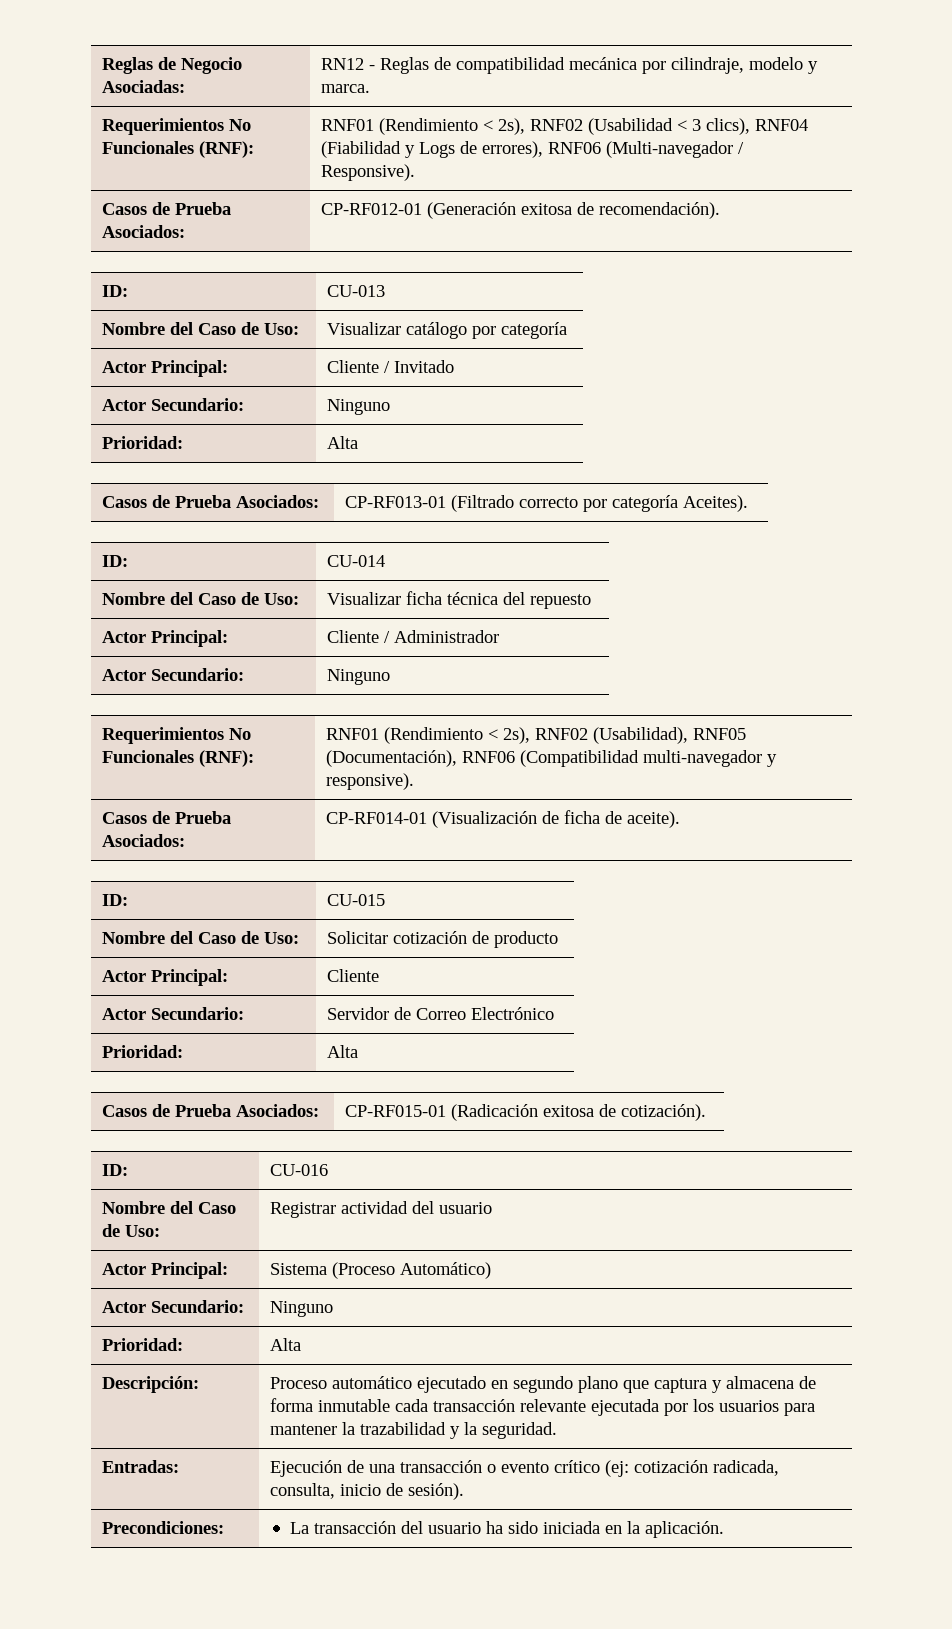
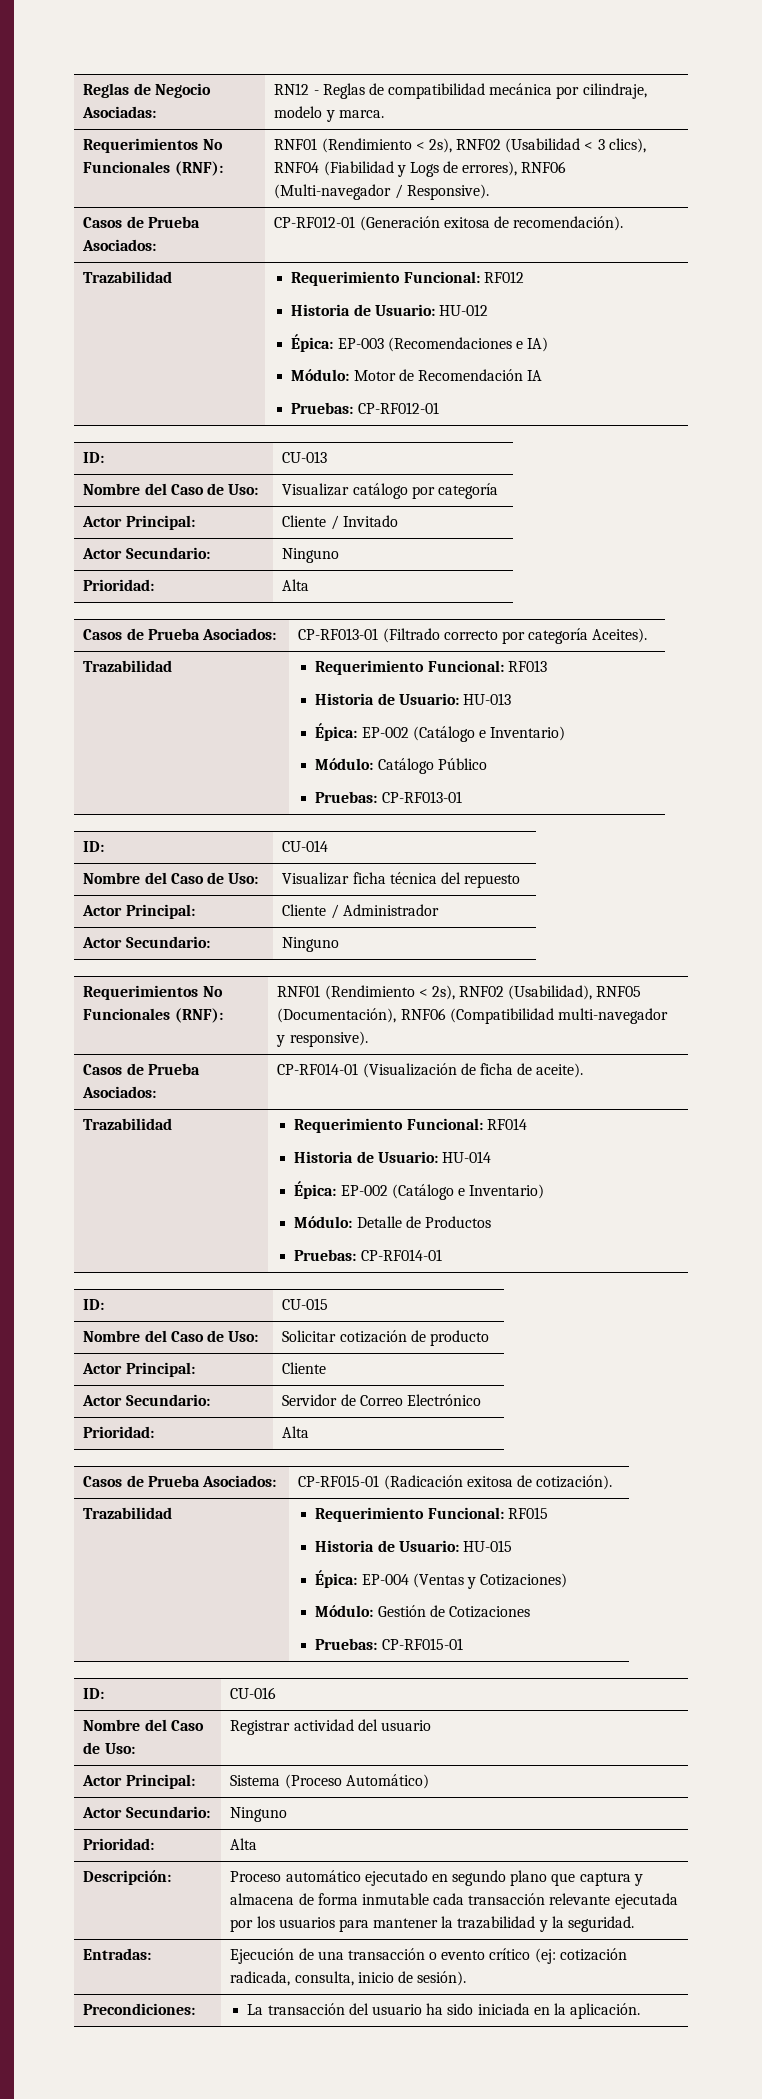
+ Trazabilidad | Requerimiento Funcional: RF012
+ Historia de Usuario: HU-012
+ Épica: EP-003 (Recomendaciones e IA)
+ Módulo: Motor de Recomendación IA
+ Pruebas: CP-RF012-01
+ Trazabilidad | Requerimiento Funcional: RF013
+ Historia de Usuario: HU-013
+ Épica: EP-002 (Catálogo e Inventario)
+ Módulo: Catálogo Público
+ Pruebas: CP-RF013-01
+ Trazabilidad | Requerimiento Funcional: RF014
+ Historia de Usuario: HU-014
+ Épica: EP-002 (Catálogo e Inventario)
+ Módulo: Detalle de Productos
+ Pruebas: CP-RF014-01
+ Trazabilidad | Requerimiento Funcional: RF015
+ Historia de Usuario: HU-015
+ Épica: EP-004 (Ventas y Cotizaciones)
+ Módulo: Gestión de Cotizaciones
+ Pruebas: CP-RF015-01

